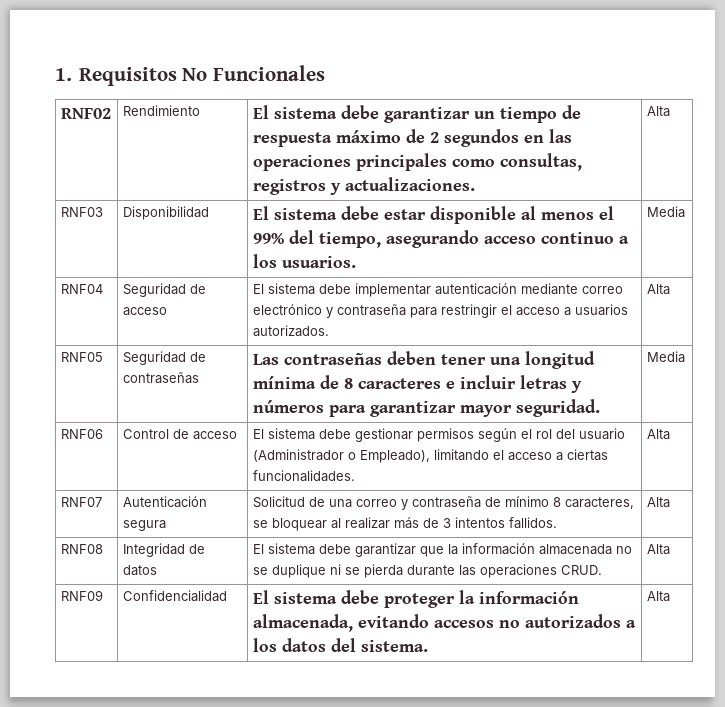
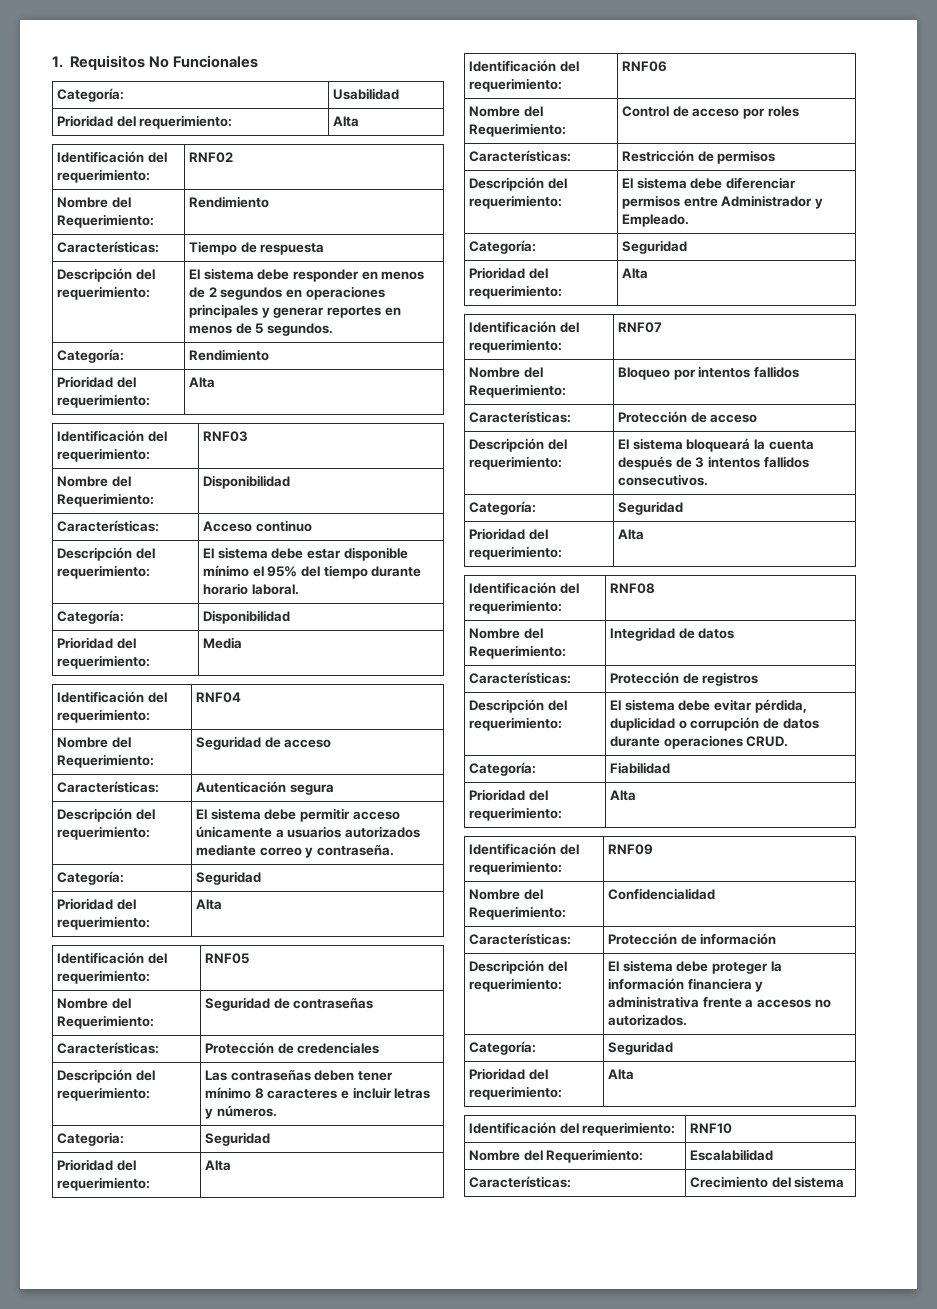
- RNF02 | Rendimiento | El sistema debe garantizar un tiempo de respuesta máximo de 2 segundos en las operaciones principales como consultas, registros y actualizaciones. | Alta
- RNF03 | Disponibilidad | El sistema debe estar disponible al menos el 99% del tiempo, asegurando acceso continuo a los usuarios. | Media
- RNF04 | Seguridad de acceso | El sistema debe implementar autenticación mediante correo electrónico y contraseña para restringir el acceso a usuarios autorizados. | Alta
- RNF05 | Seguridad de contraseñas | Las contraseñas deben tener una longitud mínima de 8 caracteres e incluir letras y números para garantizar mayor seguridad. | Media
- RNF06 | Control de acceso | El sistema debe gestionar permisos según el rol del usuario (Administrador o Empleado), limitando el acceso a ciertas funcionalidades. | Alta
- RNF07 | Autenticación segura | Solicitud de una correo y contraseña de mínimo 8 caracteres, se bloquear al realizar más de 3 intentos fallidos. | Alta
- RNF08 | Integridad de datos | El sistema debe garantizar que la información almacenada no se duplique ni se pierda durante las operaciones CRUD. | Alta
- RNF09 | Confidencialidad | El sistema debe proteger la información almacenada, evitando accesos no autorizados a los datos del sistema. | Alta
+ Categoría: | Usabilidad
+ Prioridad del requerimiento: | Alta
+ Identificación del requerimiento: | RNF02
+ Nombre del Requerimiento: | Rendimiento
+ Características: | Tiempo de respuesta
+ Descripción del requerimiento: | El sistema debe responder en menos de 2 segundos en operaciones principales y generar reportes en menos de 5 segundos.
+ Categoría: | Rendimiento
+ Prioridad del requerimiento: | Alta
+ Identificación del requerimiento: | RNF03
+ Nombre del Requerimiento: | Disponibilidad
+ Características: | Acceso continuo
+ Descripción del requerimiento: | El sistema debe estar disponible mínimo el 95% del tiempo durante horario laboral.
+ Categoría: | Disponibilidad
+ Prioridad del requerimiento: | Media
+ Identificación del requerimiento: | RNF04
+ Nombre del Requerimiento: | Seguridad de acceso
+ Características: | Autenticación segura
+ Descripción del requerimiento: | El sistema debe permitir acceso únicamente a usuarios autorizados mediante correo y contraseña.
+ Categoría: | Seguridad
+ Prioridad del requerimiento: | Alta
+ Identificación del requerimiento: | RNF05
+ Nombre del Requerimiento: | Seguridad de contraseñas
+ Características: | Protección de credenciales
+ Descripción del requerimiento: | Las contraseñas deben tener mínimo 8 caracteres e incluir letras y números.
+ Categoria: | Seguridad
+ Prioridad del requerimiento: | Alta
+ Identificación del requerimiento: | RNF06
+ Nombre del Requerimiento: | Control de acceso por roles
+ Características: | Restricción de permisos
+ Descripción del requerimiento: | El sistema debe diferenciar permisos entre Administrador y Empleado.
+ Categoría: | Seguridad
+ Prioridad del requerimiento: | Alta
+ Identificación del requerimiento: | RNF07
+ Nombre del Requerimiento: | Bloqueo por intentos fallidos
+ Características: | Protección de acceso
+ Descripción del requerimiento: | El sistema bloqueará la cuenta después de 3 intentos fallidos consecutivos.
+ Categoría: | Seguridad
+ Prioridad del requerimiento: | Alta
+ Identificación del requerimiento: | RNF08
+ Nombre del Requerimiento: | Integridad de datos
+ Características: | Protección de registros
+ Descripción del requerimiento: | El sistema debe evitar pérdida, duplicidad o corrupción de datos durante operaciones CRUD.
+ Categoría: | Fiabilidad
+ Prioridad del requerimiento: | Alta
+ Identificación del requerimiento: | RNF09
+ Nombre del Requerimiento: | Confidencialidad
+ Características: | Protección de información
+ Descripción del requerimiento: | El sistema debe proteger la información financiera y administrativa frente a accesos no autorizados.
+ Categoría: | Seguridad
+ Prioridad del requerimiento: | Alta
+ Identificación del requerimiento: | RNF10
+ Nombre del Requerimiento: | Escalabilidad
+ Características: | Crecimiento del sistema

